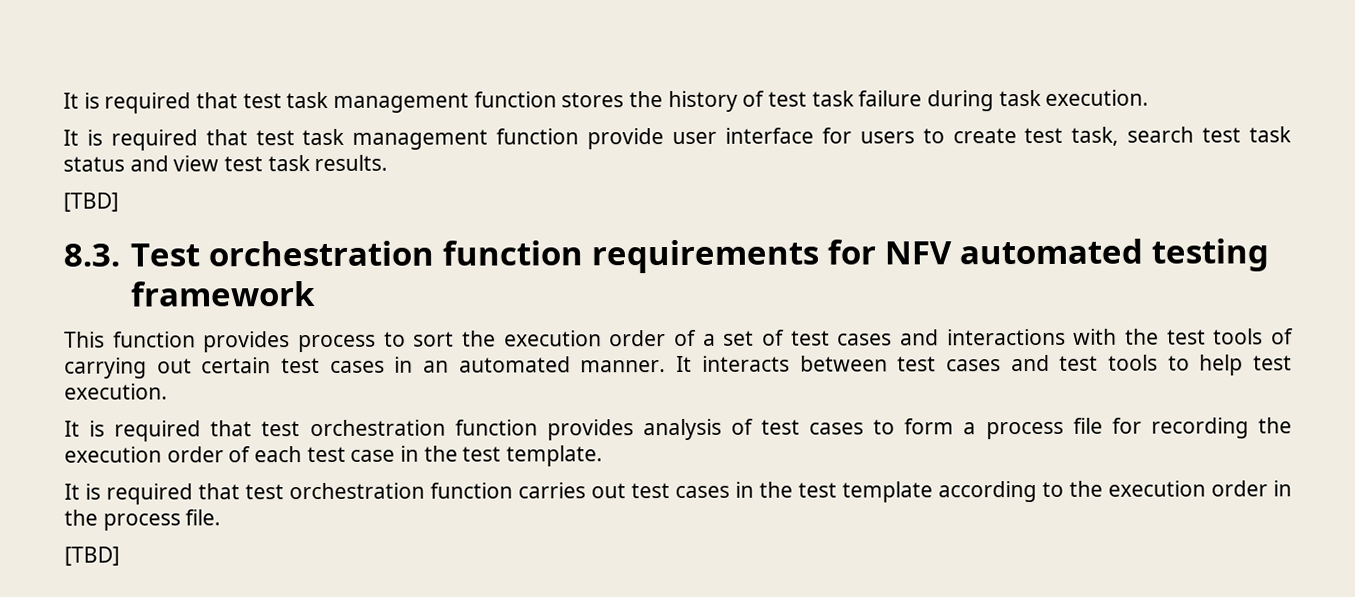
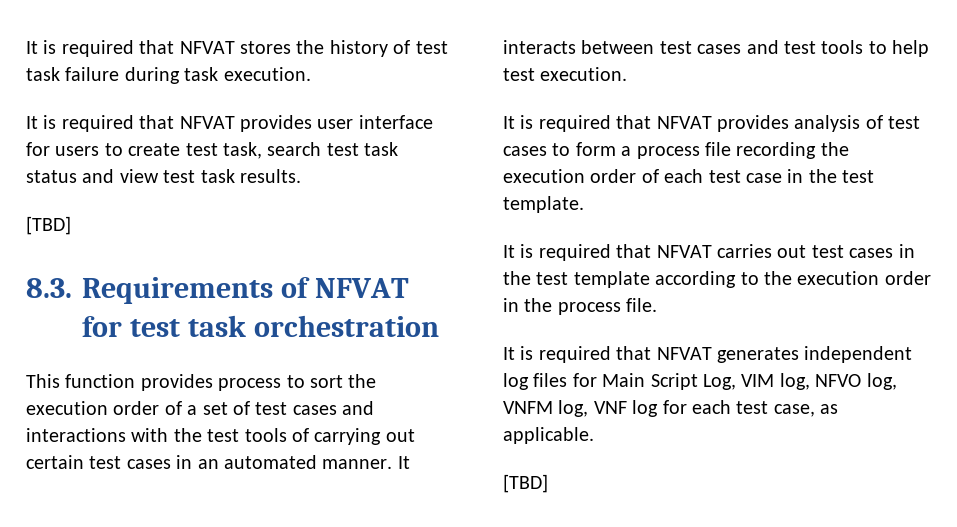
- It is required that test task management function stores the history of test task failure during task execution.
+ It is required that NFVAT stores the history of test task failure during task execution.
- It is required that test task management function provide user interface for users to create test task, search test task status and view test task results.
+ It is required that NFVAT provides user interface for users to create test task, search test task status and view test task results.
- 8.3. Test orchestration function requirements for NFV automated testing framework
+ 8.3. Requirements of NFVAT for test task orchestration
- It is required that test orchestration function provides analysis of test cases to form a process file for recording the execution order of each test case in the test template.
+ It is required that NFVAT provides analysis of test cases to form a process file recording the execution order of each test case in the test template.
- It is required that test orchestration function carries out test cases in the test template according to the execution order in the process file.
+ It is required that NFVAT carries out test cases in the test template according to the execution order in the process file.
+ It is required that NFVAT generates independent log files for Main Script Log, VIM log, NFVO log, VNFM log, VNF log for each test case, as applicable.

